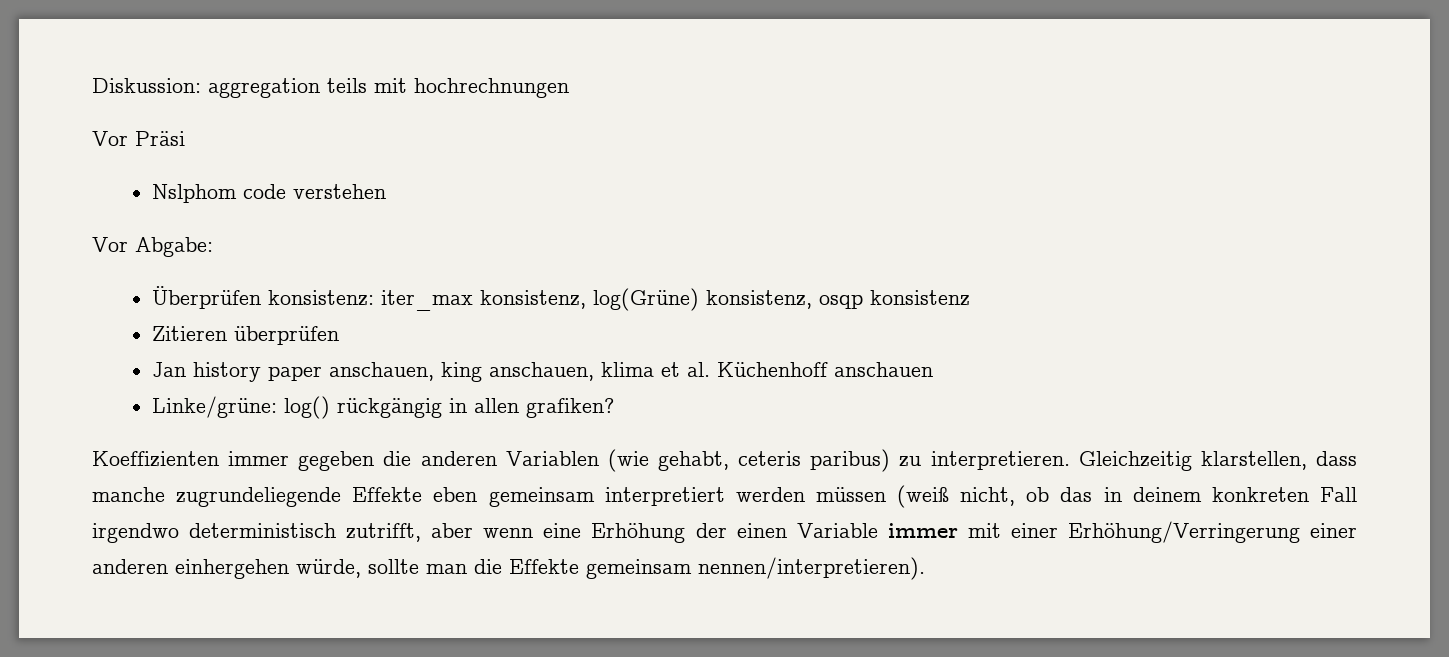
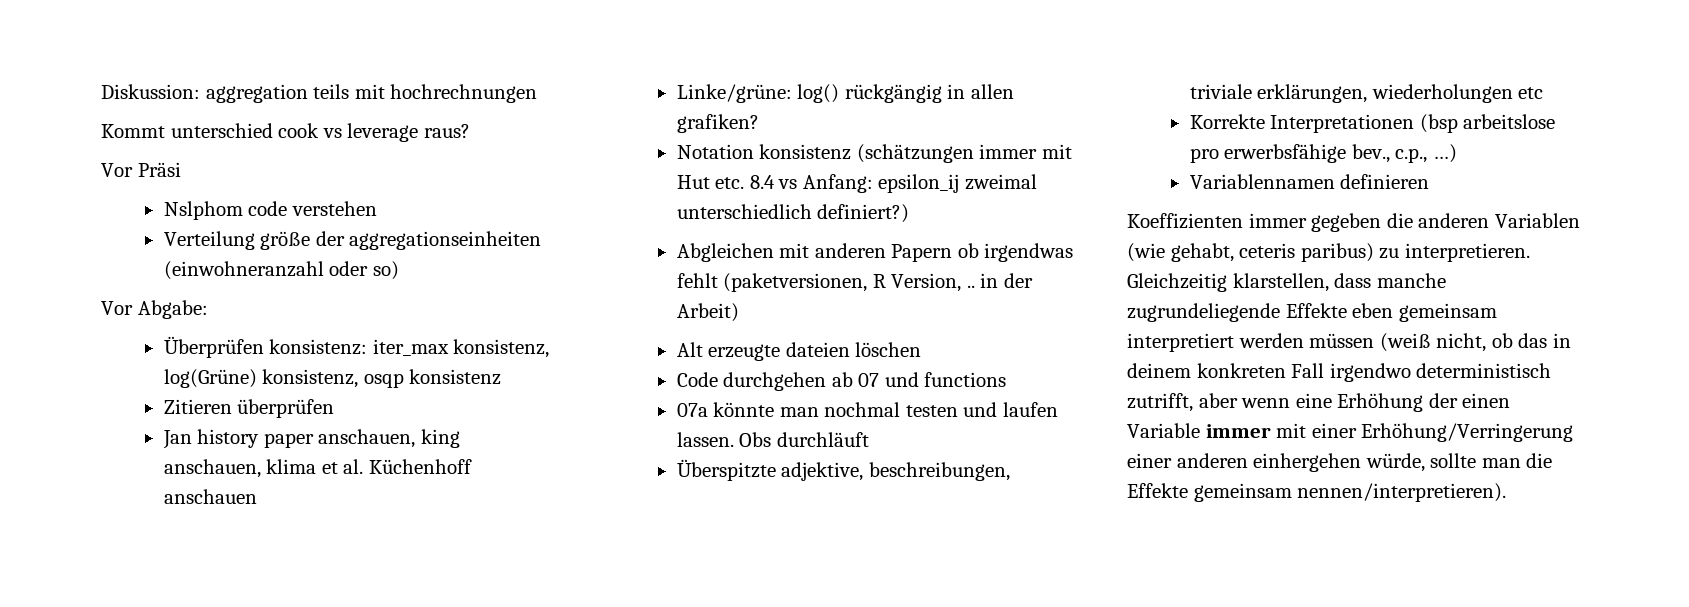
+ Kommt unterschied cook vs leverage raus?
+ Verteilung größe der aggregationseinheiten (einwohneranzahl oder so)
+ Notation konsistenz (schätzungen immer mit Hut etc. 8.4 vs Anfang: epsilon_ij zweimal unterschiedlich definiert?)
+ Abgleichen mit anderen Papern ob irgendwas fehlt (paketversionen, R Version, .. in der Arbeit)
+ Alt erzeugte dateien löschen
+ Code durchgehen ab 07 und functions
+ 07a könnte man nochmal testen und laufen lassen. Obs durchläuft
+ Überspitzte adjektive, beschreibungen, triviale erklärungen, wiederholungen etc
+ Korrekte Interpretationen (bsp arbeitslose pro erwerbsfähige bev., c.p., …)
+ Variablennamen definieren

